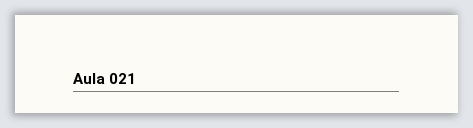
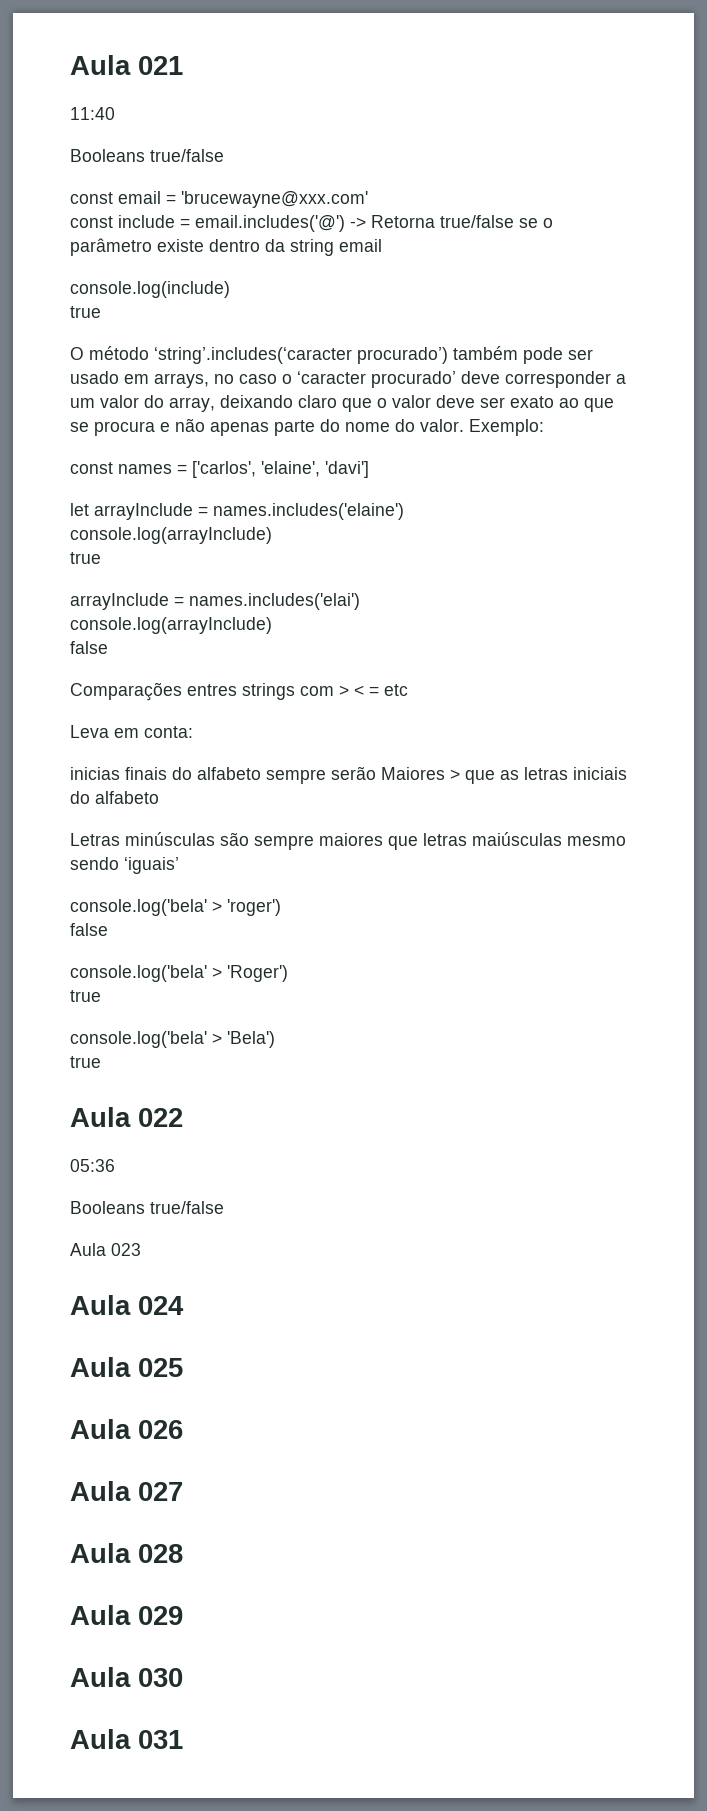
+ 11:40
+ Booleans true/false
+ const email = 'brucewayne@xxx.com'
+ const include = email.includes('@') -> Retorna true/false se o parâmetro existe dentro da string email
+ console.log(include)
+ true
+ O método ‘string’.includes(‘caracter procurado’) também pode ser usado em arrays, no caso o ‘caracter procurado’ deve corresponder a um valor do array, deixando claro que o valor deve ser exato ao que se procura e não apenas parte do nome do valor. Exemplo:
+ const names = ['carlos', 'elaine', 'davi']
+ let arrayInclude = names.includes('elaine')
+ console.log(arrayInclude)
+ true
+ arrayInclude = names.includes('elai')
+ console.log(arrayInclude)
+ false
+ Comparações entres strings com > < = etc
+ Leva em conta:
+ inicias finais do alfabeto sempre serão Maiores > que as letras iniciais do alfabeto
+ Letras minúsculas são sempre maiores que letras maiúsculas mesmo sendo ‘iguais’
+ console.log('bela' > 'roger')
+ false
+ console.log('bela' > 'Roger')
+ true
+ console.log('bela' > 'Bela')
+ true
+ Aula 022
+ 05:36
+ Booleans true/false
+ Aula 023
+ Aula 024
+ Aula 025
+ Aula 026
+ Aula 027
+ Aula 028
+ Aula 029
+ Aula 030
+ Aula 031

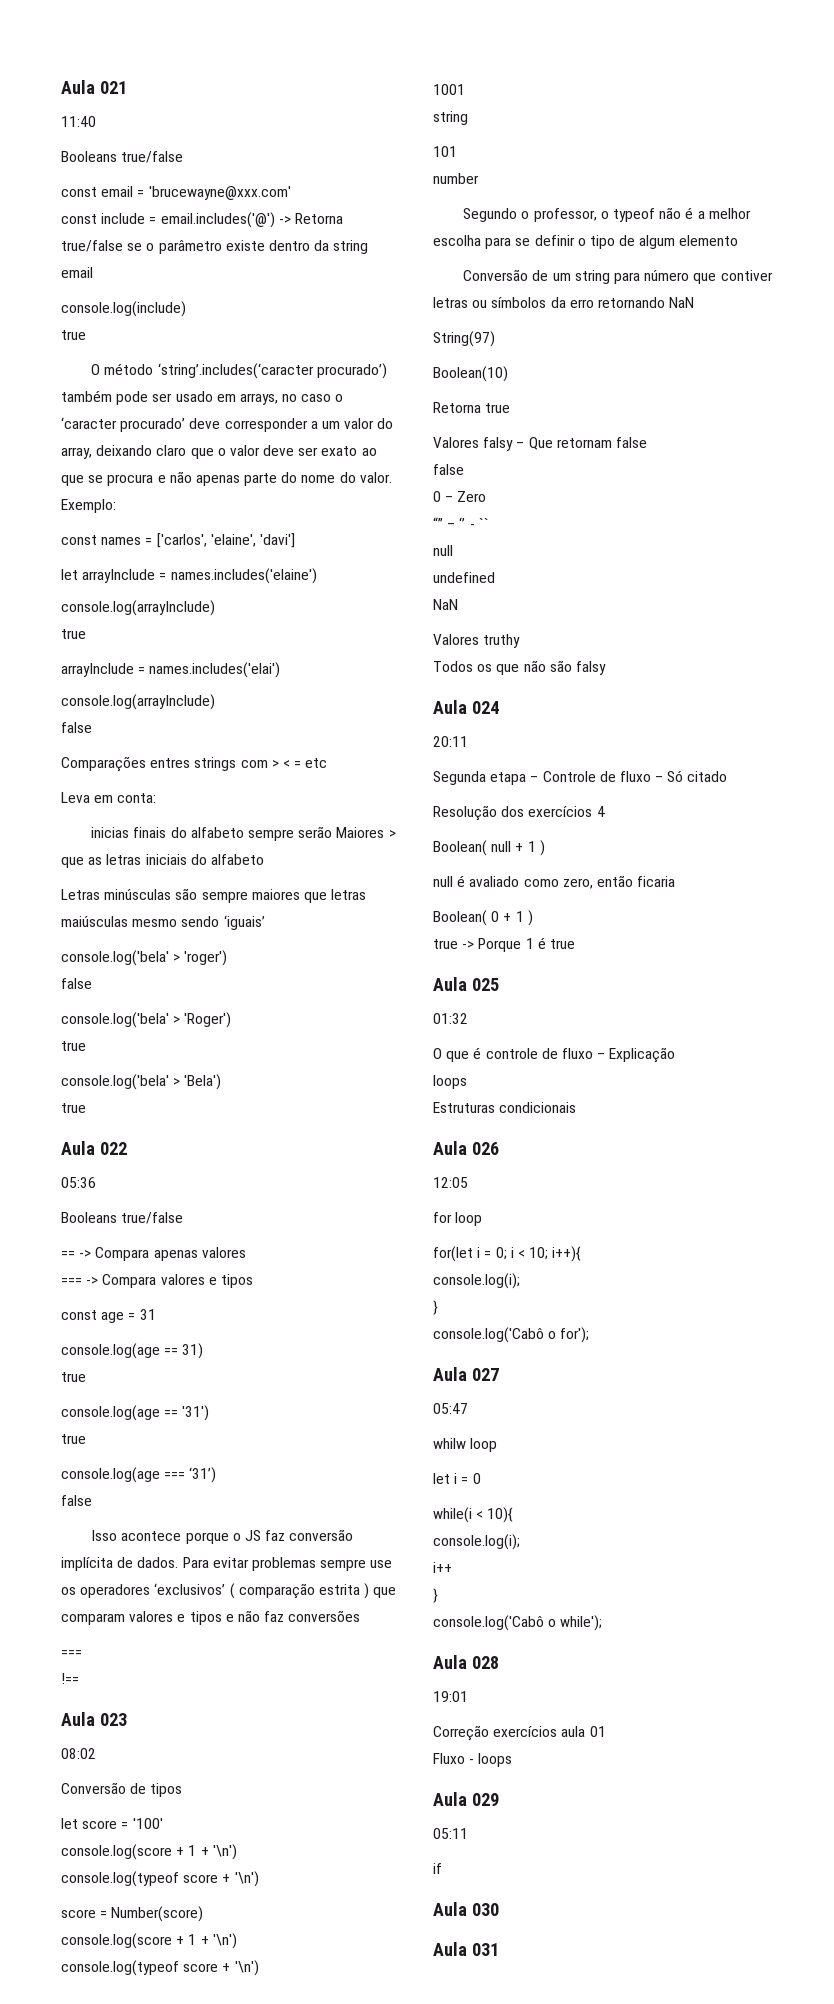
+ == -> Compara apenas valores
+ === -> Compara valores e tipos
+ const age = 31
+ console.log(age == 31)
+ true
+ console.log(age == '31')
+ true
+ console.log(age === ‘31’)
+ false
+ Isso acontece porque o JS faz conversão implícita de dados. Para evitar problemas sempre use os operadores ‘exclusivos’ ( comparação estrita ) que comparam valores e tipos e não faz conversões
+ ===
+ !==
  Aula 023
+ 08:02
+ Conversão de tipos
+ let score = '100'
+ console.log(score + 1 + '\n')
+ console.log(typeof score + '\n')
+ score = Number(score)
+ console.log(score + 1 + '\n')
+ console.log(typeof score + '\n')
+ 1001
+ string
+ 101
+ number
+ Segundo o professor, o typeof não é a melhor escolha para se definir o tipo de algum elemento
+ Conversão de um string para número que contiver letras ou símbolos da erro retornando NaN
+ String(97)
+ Boolean(10)
+ Retorna true
+ Valores falsy – Que retornam false
+ false
+ 0 – Zero
+ “” – ‘’ - ``
+ null
+ undefined
+ NaN
+ Valores truthy
+ Todos os que não são falsy
  Aula 024
+ 20:11
+ Segunda etapa – Controle de fluxo – Só citado
+ Resolução dos exercícios 4
+ Boolean( null + 1 )
+ null é avaliado como zero, então ficaria
+ Boolean( 0 + 1 )
+ true -> Porque 1 é true
  Aula 025
+ 01:32
+ O que é controle de fluxo – Explicação
+ loops
+ Estruturas condicionais
  Aula 026
+ 12:05
+ for loop
+ for(let i = 0; i < 10; i++){
+ console.log(i);
+ }
+ console.log('Cabô o for');
  Aula 027
+ 05:47
+ whilw loop
+ let i = 0
+ while(i < 10){
+ console.log(i);
+ i++
+ }
+ console.log('Cabô o while');
  Aula 028
+ 19:01
+ Correção exercícios aula 01
+ Fluxo - loops
+ 05:11
+ if

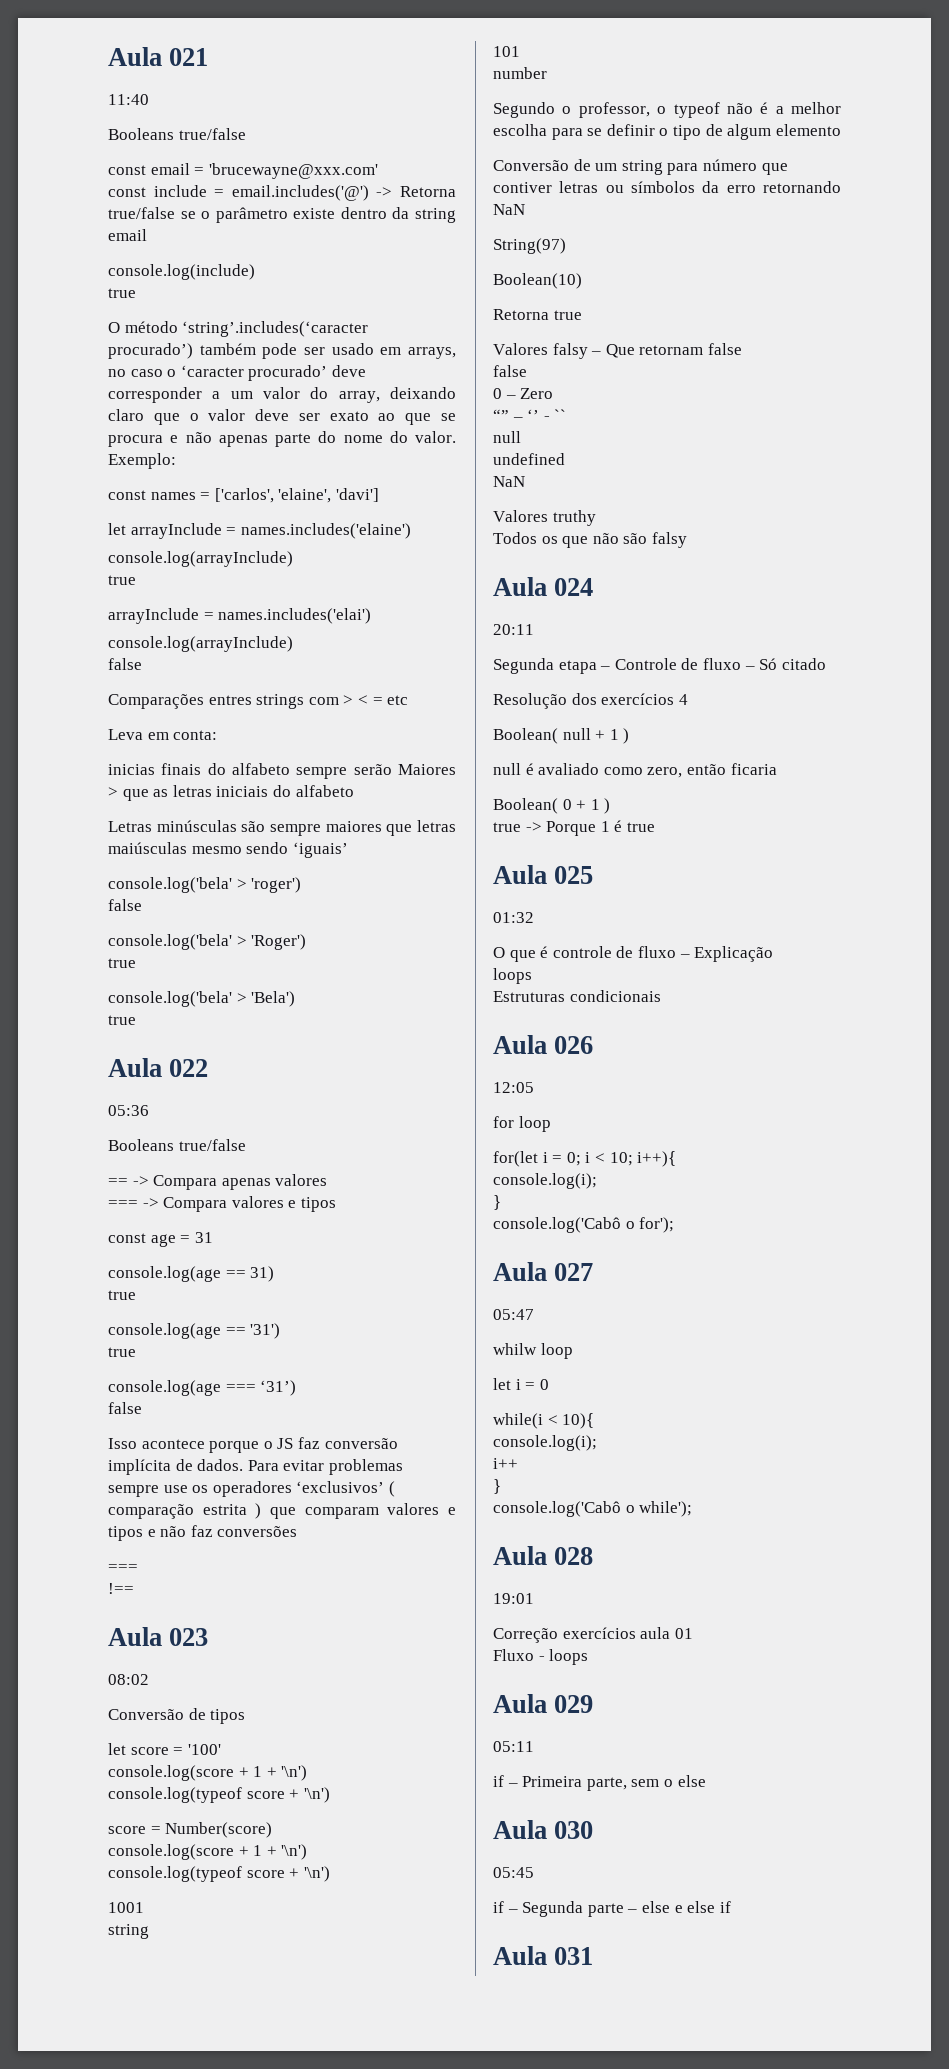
- if
+ if – Primeira parte, sem o else
  Aula 030
+ 05:45
+ if – Segunda parte – else e else if

